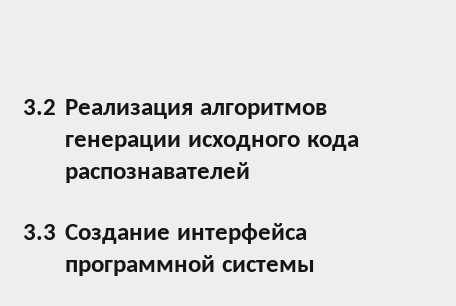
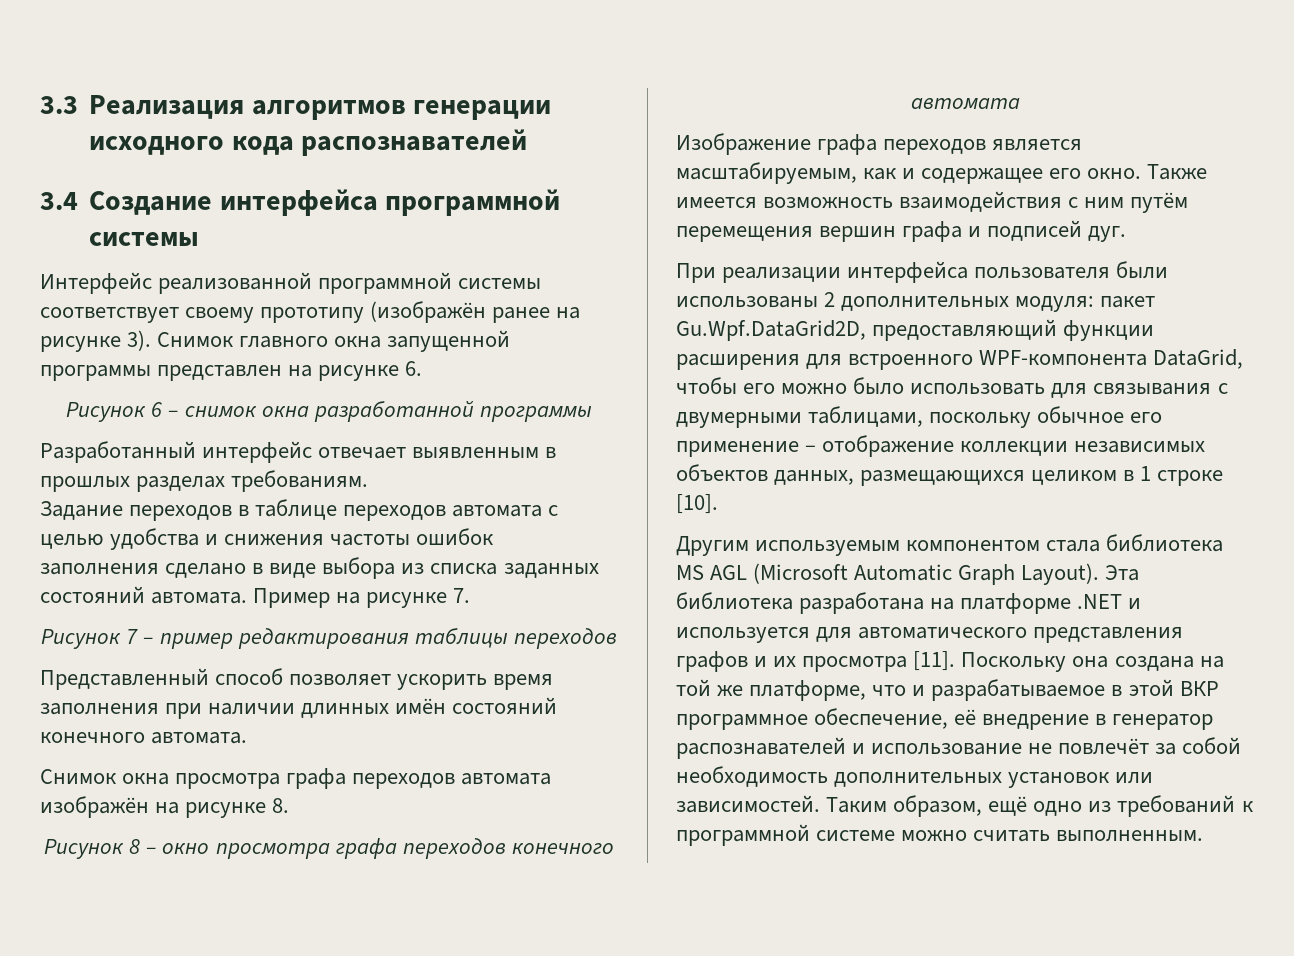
- 3.2 Реализация алгоритмов генерации исходного кода распознавателей
+ 3.3 Реализация алгоритмов генерации исходного кода распознавателей
- 3.3 Создание интерфейса программной системы
+ 3.4 Создание интерфейса программной системы
+ Интерфейс реализованной программной системы соответствует своему прототипу (изображён ранее на рисунке 3). Снимок главного окна запущенной программы представлен на рисунке 6.
+ Рисунок 6 – снимок окна разработанной программы
+ Разработанный интерфейс отвечает выявленным в прошлых разделах требованиям.
+ Задание переходов в таблице переходов автомата с целью удобства и снижения частоты ошибок заполнения сделано в виде выбора из списка заданных состояний автомата. Пример на рисунке 7.
+ Рисунок 7 – пример редактирования таблицы переходов
+ Представленный способ позволяет ускорить время заполнения при наличии длинных имён состояний конечного автомата.
+ Снимок окна просмотра графа переходов автомата изображён на рисунке 8.
+ Рисунок 8 – окно просмотра графа переходов конечного автомата
+ Изображение графа переходов является масштабируемым, как и содержащее его окно. Также имеется возможность взаимодействия с ним путём перемещения вершин графа и подписей дуг.
+ При реализации интерфейса пользователя были использованы 2 дополнительных модуля: пакет Gu.Wpf.DataGrid2D, предоставляющий функции расширения для встроенного WPF-компонента DataGrid, чтобы его можно было использовать для связывания с двумерными таблицами, поскольку обычное его применение – отображение коллекции независимых объектов данных, размещающихся целиком в 1 строке [10].
+ Другим используемым компонентом стала библиотека MS AGL (Microsoft Automatic Graph Layout). Эта библиотека разработана на платформе .NET и используется для автоматического представления графов и их просмотра [11]. Поскольку она создана на той же платформе, что и разрабатываемое в этой ВКР программное обеспечение, её внедрение в генератор распознавателей и использование не повлечёт за собой необходимость дополнительных установок или зависимостей. Таким образом, ещё одно из требований к программной системе можно считать выполненным.

